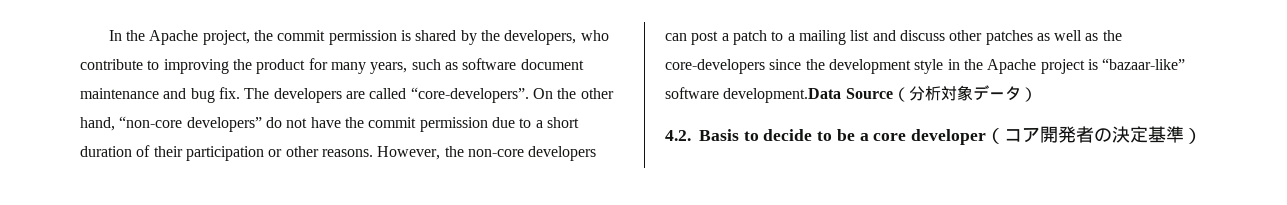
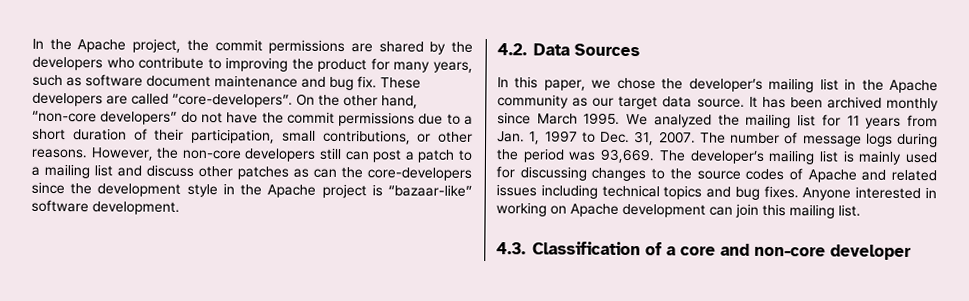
- In the Apache project, the commit permission is shared by the developers, who contribute to improving the product for many years, such as software document maintenance and bug fix.
+ In the Apache project, the commit permissions are shared by the developers who contribute to improving the product for many years, such as software document maintenance and bug fix.
- The developers are called “core-developers”.
+ These developers are called “core-developers”.
- On the other hand, “non-core developers” do not have the commit permission due to a short duration of their participation or other reasons.
+ On the other hand, “non-core developers” do not have the commit permissions due to a short duration of their participation, small contributions, or other reasons.
- However, the non-core developers can post a patch to a mailing list and discuss other patches as well as the core-developers since the development style in the Apache project is “bazaar-like” software development.Data Source（分析対象データ）
- 4.2. Basis to decide to be a core developer（コア開発者の決定基準）
+ However, the non-core developers still can post a patch to a mailing list and discuss other patches as can the core-developers since the development style in the Apache project is “bazaar-like” software development.
+ 4.2. Data Sources
+ In this paper, we chose the developer’s mailing list in the Apache community as our target data source. It has been archived monthly since March 1995. We analyzed the mailing list for 11 years from Jan. 1, 1997 to Dec. 31, 2007. The number of message logs during the period was 93,669. The developer’s mailing list is mainly used for discussing changes to the source codes of Apache and related issues including technical topics and bug fixes. Anyone interested in working on Apache development can join this mailing list.
+ 4.3. Classification of a core and non-core developer

